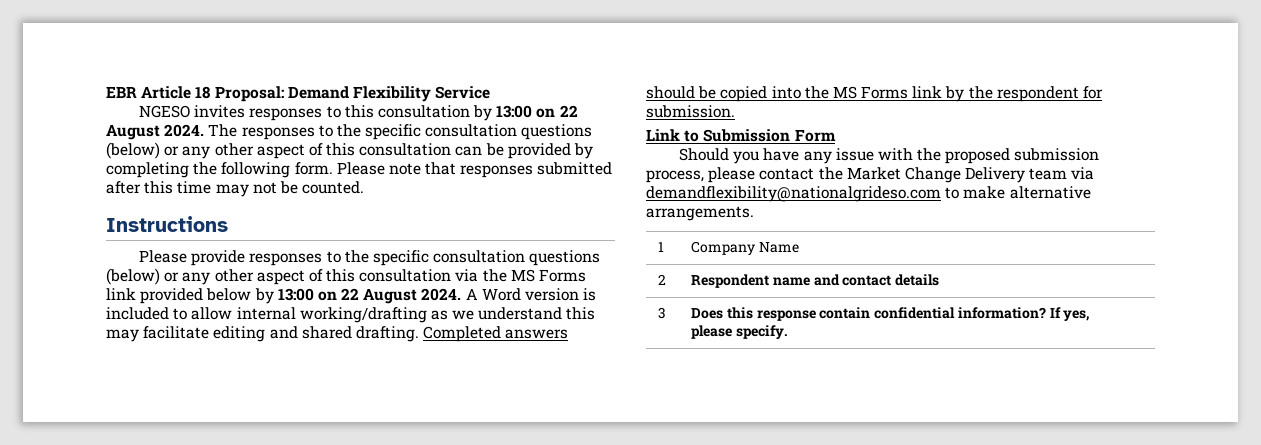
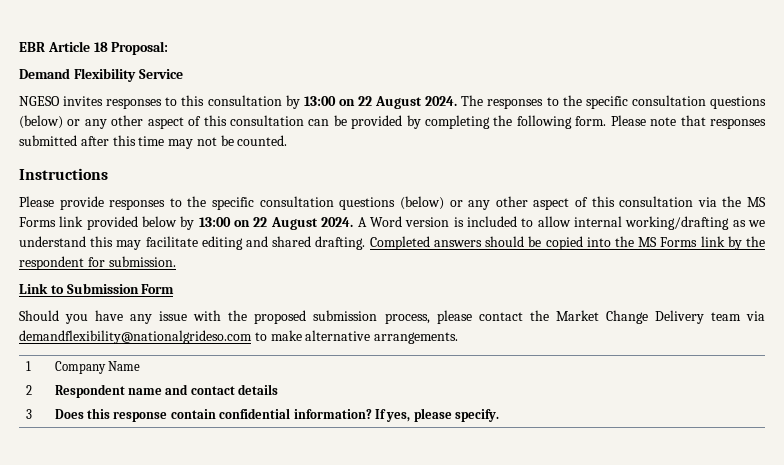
- EBR Article 18 Proposal: Demand Flexibility Service
+ EBR Article 18 Proposal:
+ Demand Flexibility Service

